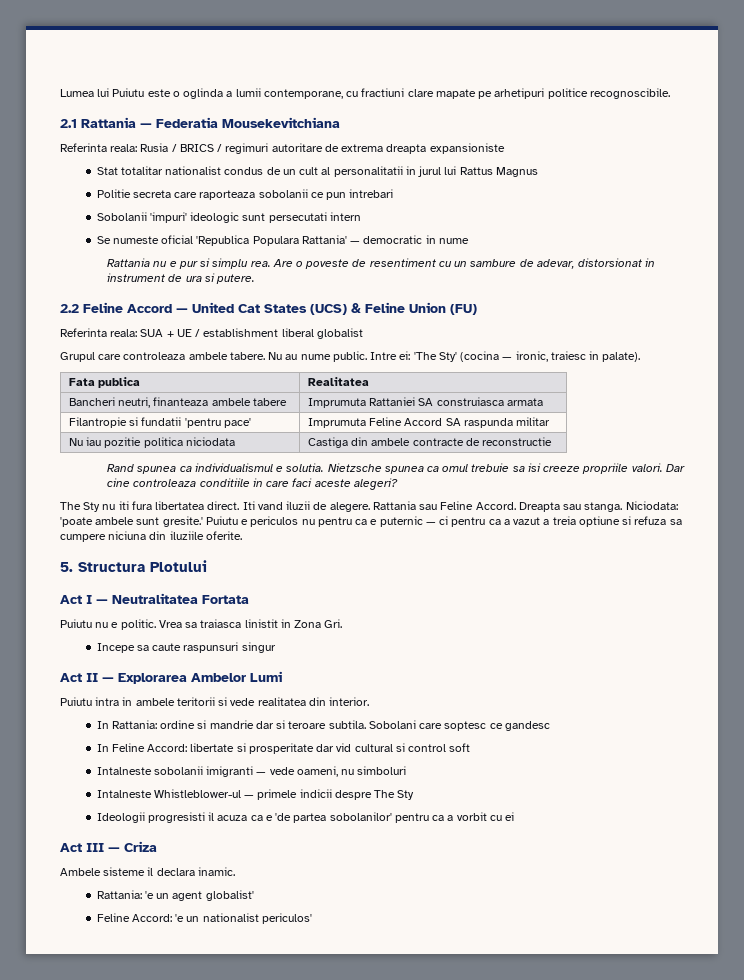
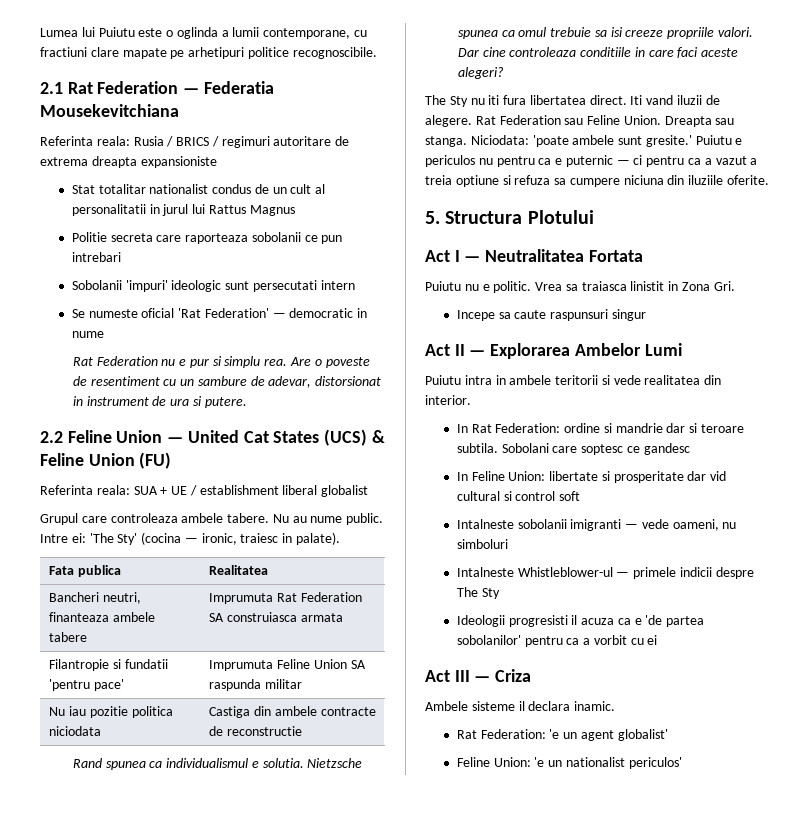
- 2.1 Rattania — Federatia Mousekevitchiana
+ 2.1 Rat Federation — Federatia Mousekevitchiana
- Se numeste oficial 'Republica Populara Rattania' — democratic in nume
+ Se numeste oficial 'Rat Federation' — democratic in nume
- Rattania nu e pur si simplu rea.
+ Rat Federation nu e pur si simplu rea.
- 2.2 Feline Accord — United Cat States (UCS) & Feline Union (FU)
+ 2.2 Feline Union — United Cat States (UCS) & Feline Union (FU)
- Bancheri neutri, finanteaza ambele tabere | Imprumuta Rattaniei SA construiasca armata
+ Bancheri neutri, finanteaza ambele tabere | Imprumuta Rat Federation SA construiasca armata
- Filantropie si fundatii 'pentru pace' | Imprumuta Feline Accord SA raspunda militar
+ Filantropie si fundatii 'pentru pace' | Imprumuta Feline Union SA raspunda militar
- Rattania sau Feline Accord.
+ Rat Federation sau Feline Union.
- In Rattania: ordine si mandrie dar si teroare subtila.
+ In Rat Federation: ordine si mandrie dar si teroare subtila.
- In Feline Accord: libertate si prosperitate dar vid cultural si control soft
+ In Feline Union: libertate si prosperitate dar vid cultural si control soft
- Rattania: 'e un agent globalist'
+ Rat Federation: 'e un agent globalist'
- Feline Accord: 'e un nationalist periculos'
+ Feline Union: 'e un nationalist periculos'

